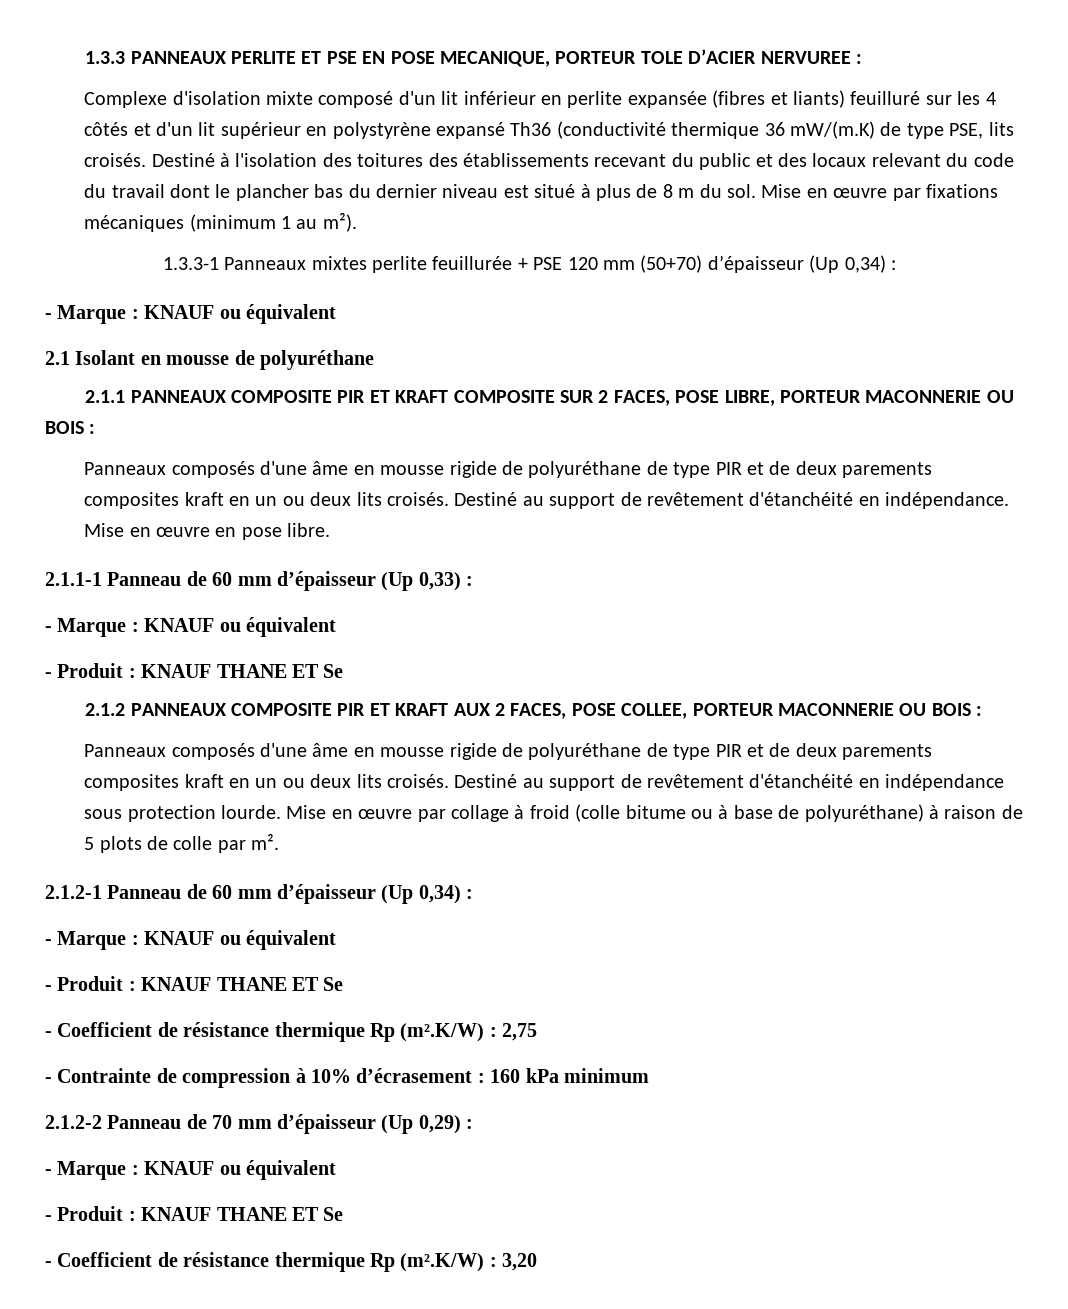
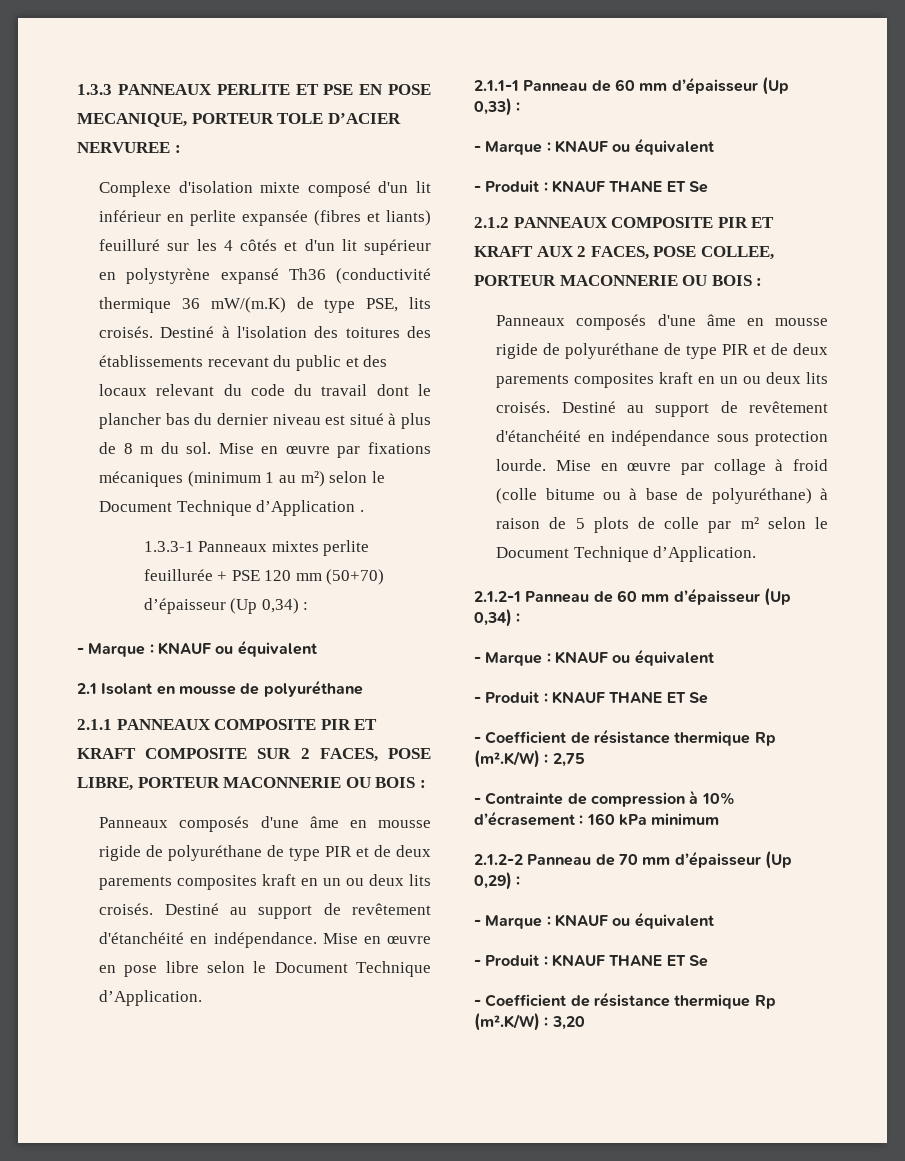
- Mise en œuvre par fixations mécaniques (minimum 1 au m²).
+ Mise en œuvre par fixations mécaniques (minimum 1 au m²) selon le Document Technique d’Application .
- Mise en œuvre en pose libre.
+ Mise en œuvre en pose libre selon le Document Technique d’Application.
- Mise en œuvre par collage à froid (colle bitume ou à base de polyuréthane) à raison de 5 plots de colle par m².
+ Mise en œuvre par collage à froid (colle bitume ou à base de polyuréthane) à raison de 5 plots de colle par m² selon le Document Technique d’Application.

